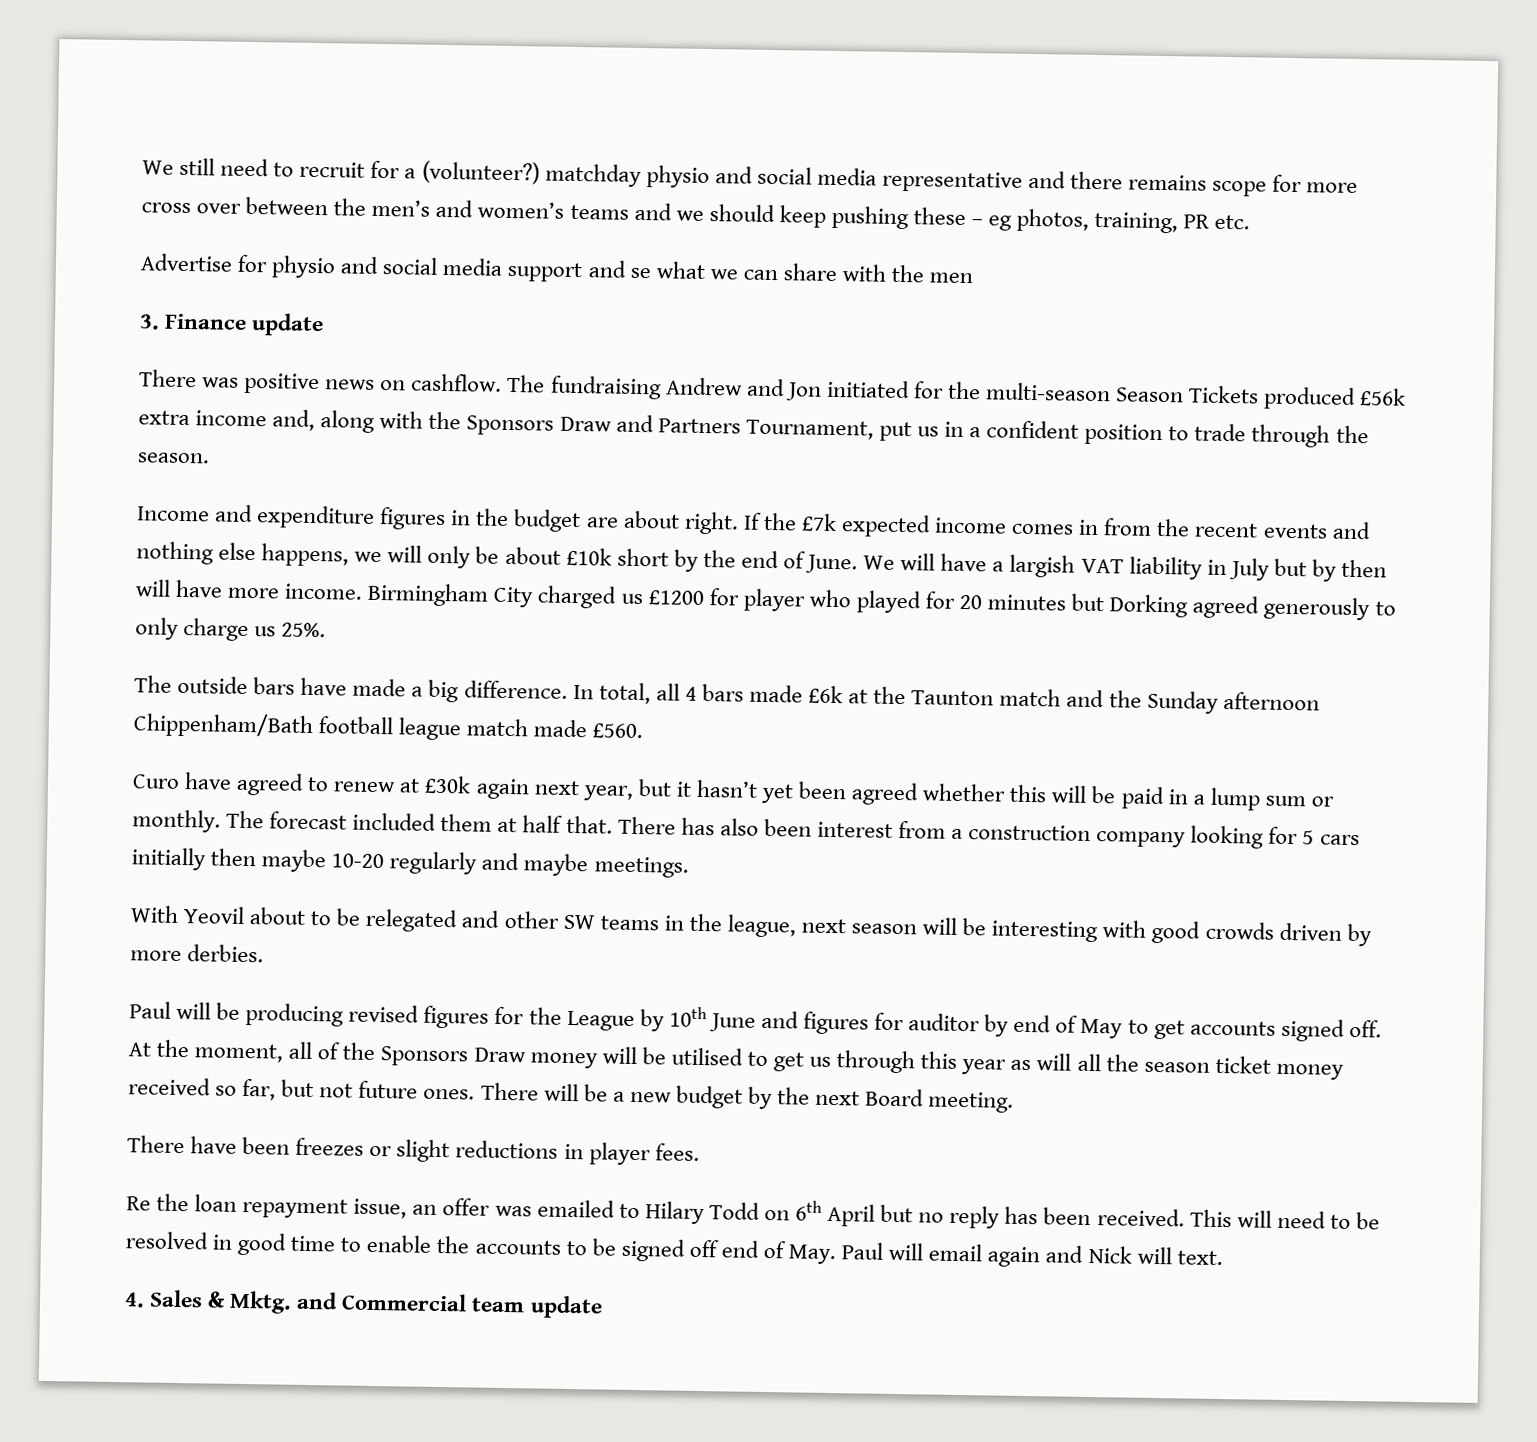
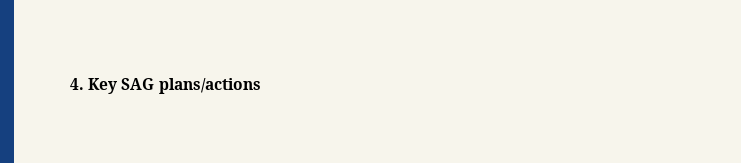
- We still need to recruit for a (volunteer?) matchday physio and social media representative and there remains scope for more cross over between the men’s and women’s teams and we should keep pushing these – eg photos, training, PR etc.
- Advertise for physio and social media support and se what we can share with the men
- 3. Finance update
- There was positive news on cashflow. The fundraising Andrew and Jon initiated for the multi-season Season Tickets produced £56k extra income and, along with the Sponsors Draw and Partners Tournament, put us in a confident position to trade through the season.
- Income and expenditure figures in the budget are about right. If the £7k expected income comes in from the recent events and nothing else happens, we will only be about £10k short by the end of June. We will have a largish VAT liability in July but by then will have more income. Birmingham City charged us £1200 for player who played for 20 minutes but Dorking agreed generously to only charge us 25%.
- The outside bars have made a big difference. In total, all 4 bars made £6k at the Taunton match and the Sunday afternoon Chippenham/Bath football league match made £560.
- Curo have agreed to renew at £30k again next year, but it hasn’t yet been agreed whether this will be paid in a lump sum or monthly. The forecast included them at half that. There has also been interest from a construction company looking for 5 cars initially then maybe 10-20 regularly and maybe meetings.
- With Yeovil about to be relegated and other SW teams in the league, next season will be interesting with good crowds driven by more derbies.
- Paul will be producing revised figures for the League by 10th June and figures for auditor by end of May to get accounts signed off. At the moment, all of the Sponsors Draw money will be utilised to get us through this year as will all the season ticket money received so far, but not future ones. There will be a new budget by the next Board meeting.
- There have been freezes or slight reductions in player fees.
- Re the loan repayment issue, an offer was emailed to Hilary Todd on 6th April but no reply has been received. This will need to be resolved in good time to enable the accounts to be signed off end of May. Paul will email again and Nick will text.
- 4. Sales & Mktg. and Commercial team update
+ 4. Key SAG plans/actions

